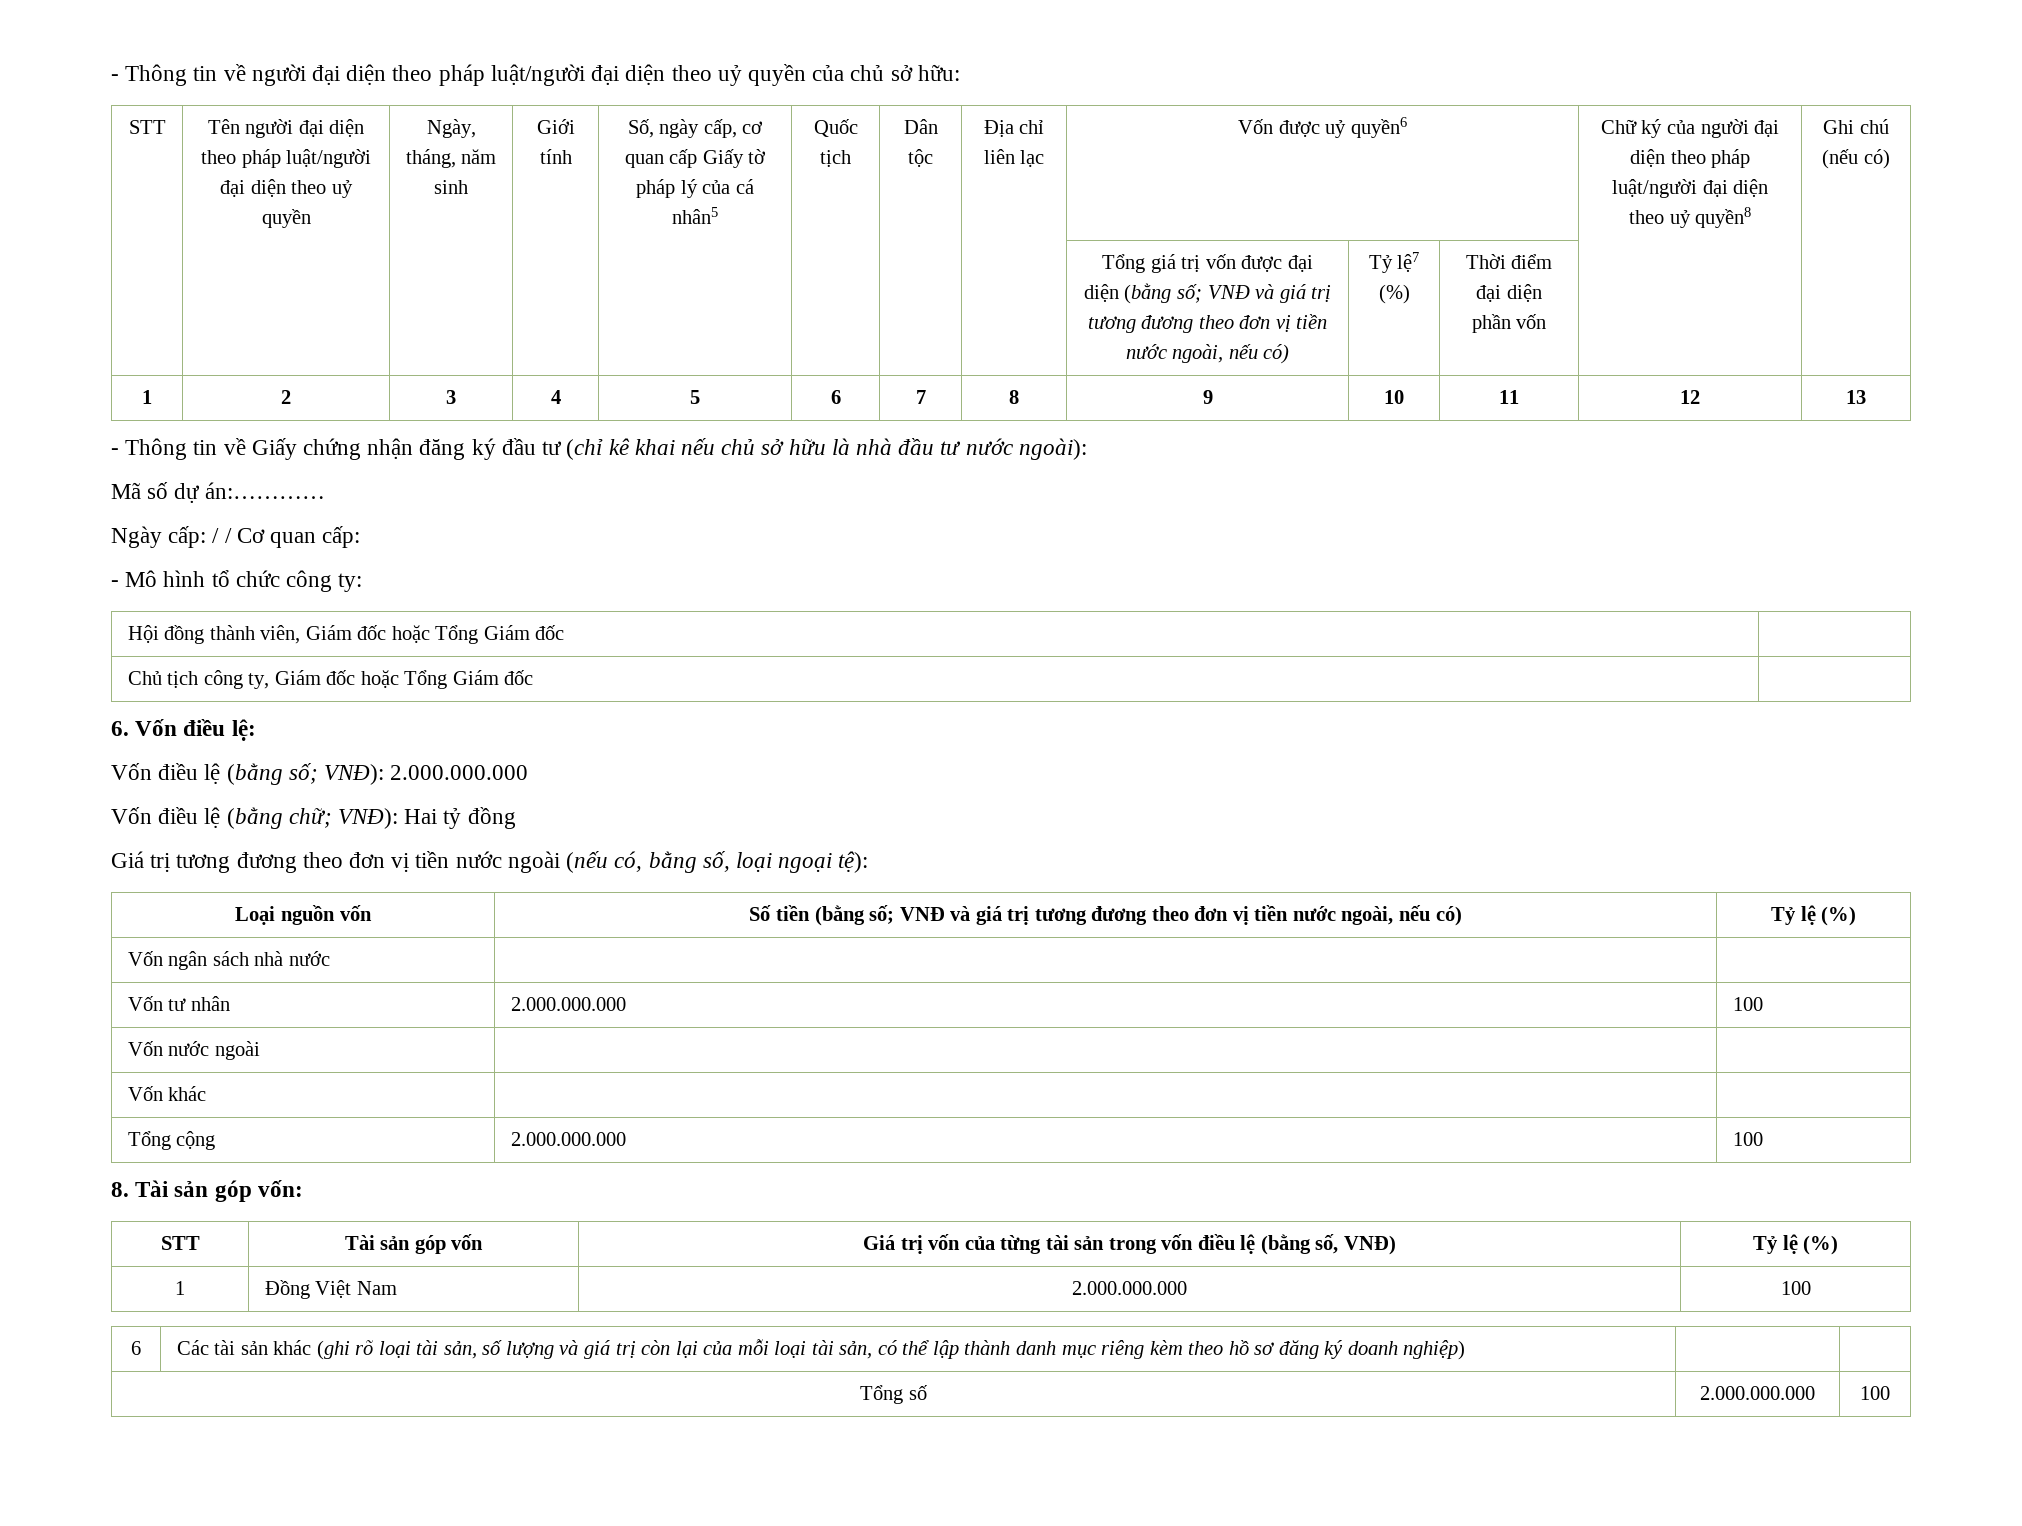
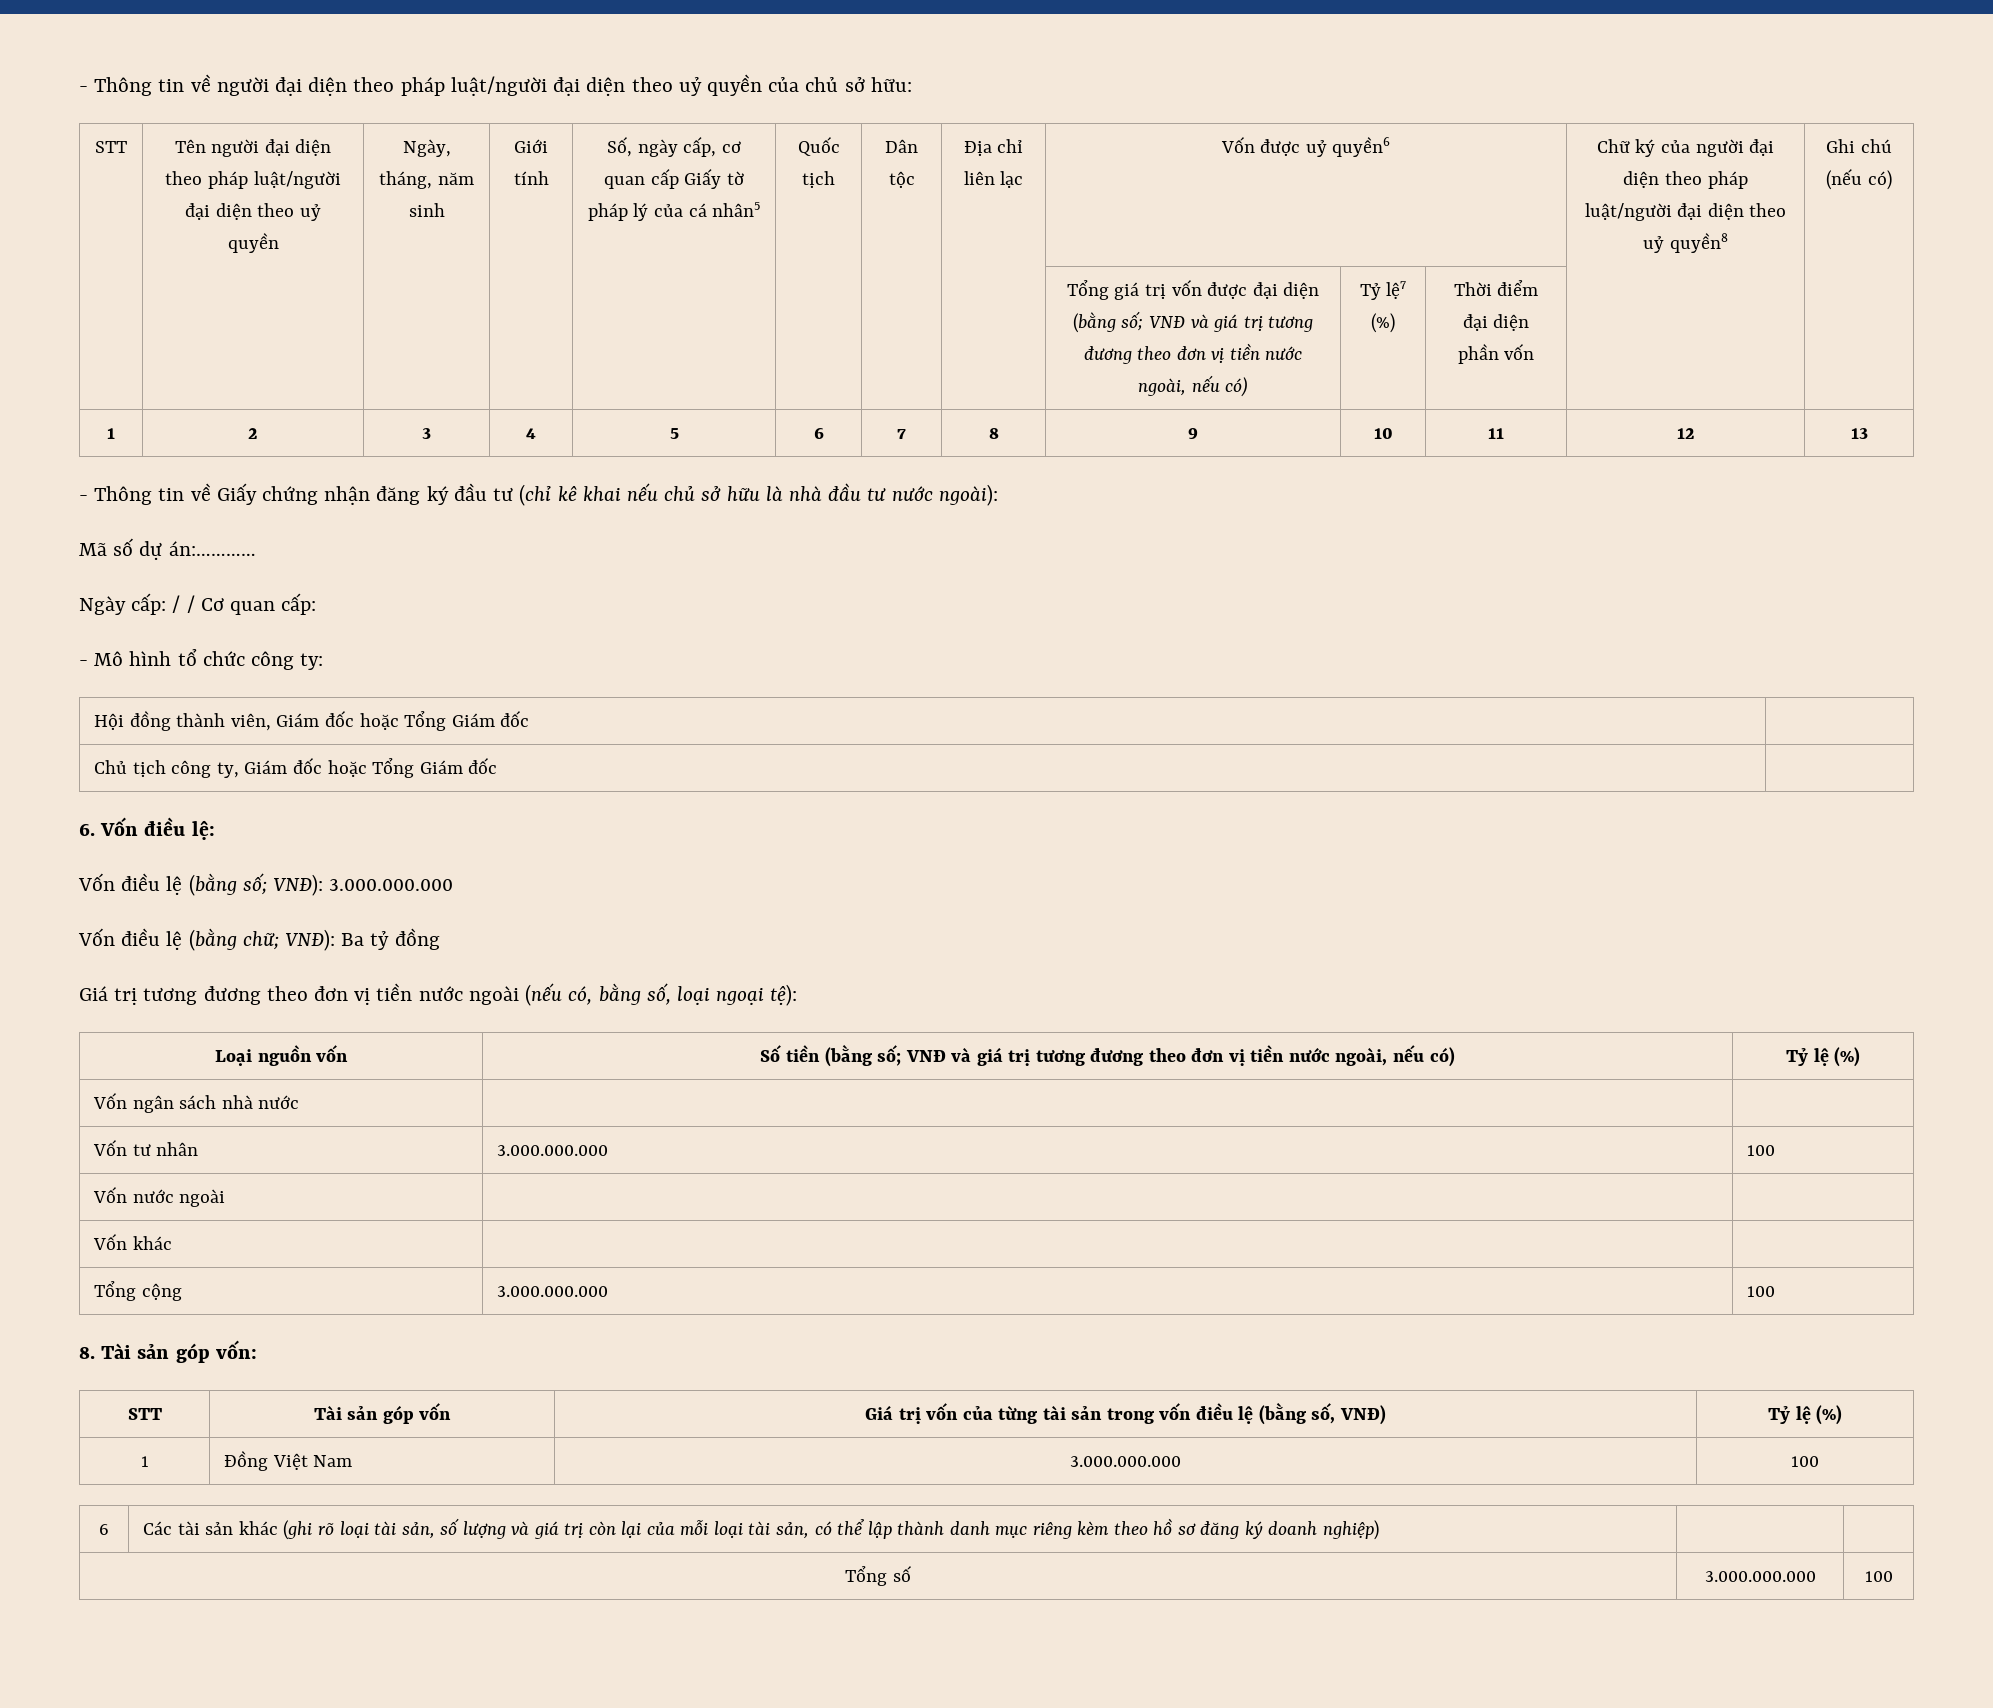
- Vốn điều lệ (bằng số; VNĐ): 2.000.000.000
+ Vốn điều lệ (bằng số; VNĐ): 3.000.000.000
- Vốn điều lệ (bằng chữ; VNĐ): Hai tỷ đồng
+ Vốn điều lệ (bằng chữ; VNĐ): Ba tỷ đồng
- Vốn tư nhân | 2.000.000.000 | 100
+ Vốn tư nhân | 3.000.000.000 | 100
- Tổng cộng | 2.000.000.000 | 100
+ Tổng cộng | 3.000.000.000 | 100
- 1 | Đồng Việt Nam | 2.000.000.000 | 100
+ 1 | Đồng Việt Nam | 3.000.000.000 | 100
- Tổng số | 2.000.000.000 | 100
+ Tổng số | 3.000.000.000 | 100

